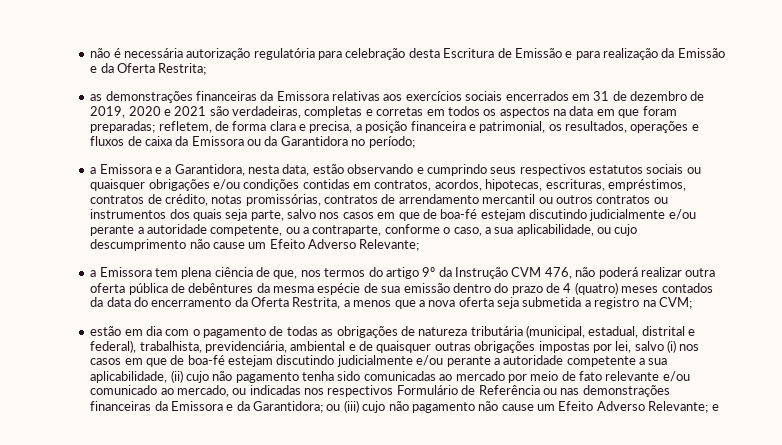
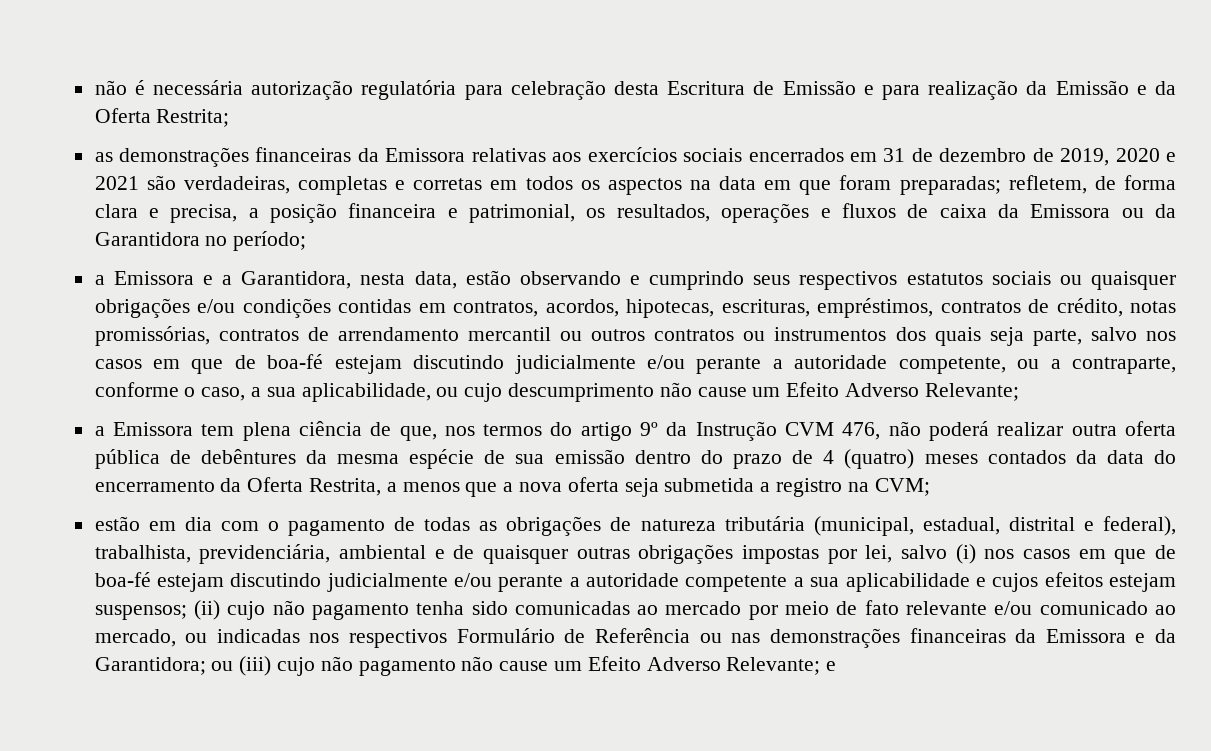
- estão em dia com o pagamento de todas as obrigações de natureza tributária (municipal, estadual, distrital e federal), trabalhista, previdenciária, ambiental e de quaisquer outras obrigações impostas por lei, salvo (i) nos casos em que de boa-fé estejam discutindo judicialmente e/ou perante a autoridade competente a sua aplicabilidade, (ii) cujo não pagamento tenha sido comunicadas ao mercado por meio de fato relevante e/ou comunicado ao mercado, ou indicadas nos respectivos Formulário de Referência ou nas demonstrações financeiras da Emissora e da Garantidora;
+ estão em dia com o pagamento de todas as obrigações de natureza tributária (municipal, estadual, distrital e federal), trabalhista, previdenciária, ambiental e de quaisquer outras obrigações impostas por lei, salvo (i) nos casos em que de boa-fé estejam discutindo judicialmente e/ou perante a autoridade competente a sua aplicabilidade e cujos efeitos estejam suspensos; (ii) cujo não pagamento tenha sido comunicadas ao mercado por meio de fato relevante e/ou comunicado ao mercado, ou indicadas nos respectivos Formulário de Referência ou nas demonstrações financeiras da Emissora e da Garantidora;

